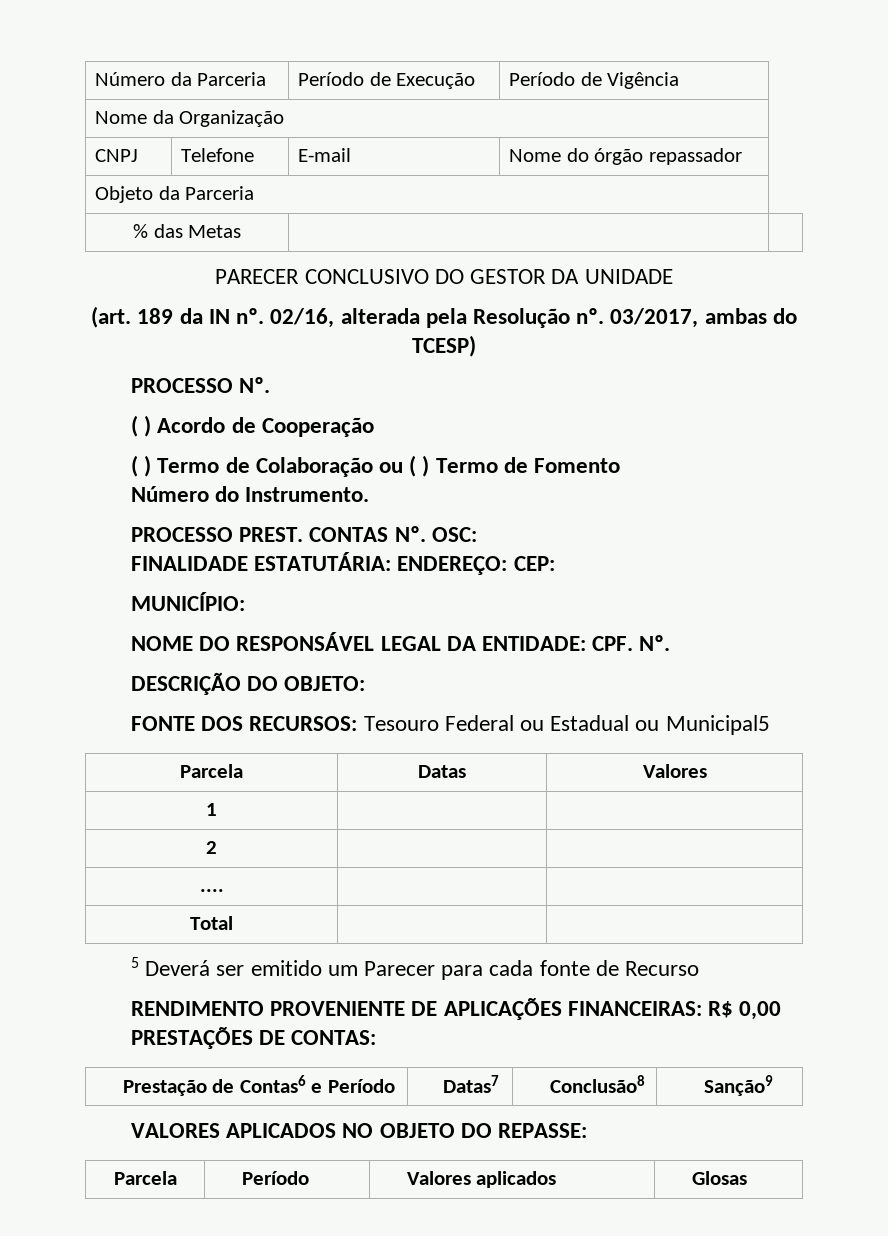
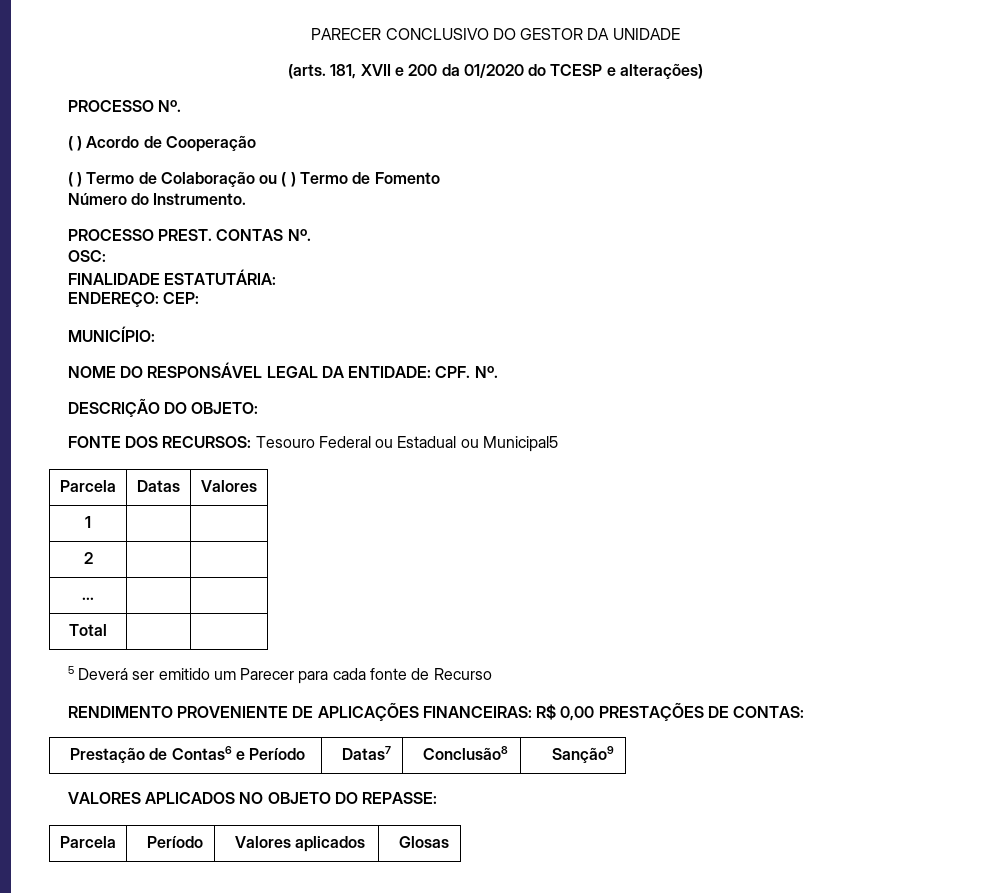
- Número da Parceria | Período de Execução | Período de Vigência
- Nome da Organização
- CNPJ | Telefone | E-mail | Nome do órgão repassador
- Objeto da Parceria
- % das Metas | |
- (art. 189 da IN nº. 02/16, alterada pela Resolução nº. 03/2017, ambas do TCESP)
+ (arts. 181, XVII e 200 da 01/2020 do TCESP e alterações)
- CONTAS Nº. OSC:
+ CONTAS Nº.
+ OSC:
- FINALIDADE ESTATUTÁRIA: ENDEREÇO: CEP:
+ FINALIDADE ESTATUTÁRIA:
+ ENDEREÇO: CEP:
- .... | |
+ ... | |

